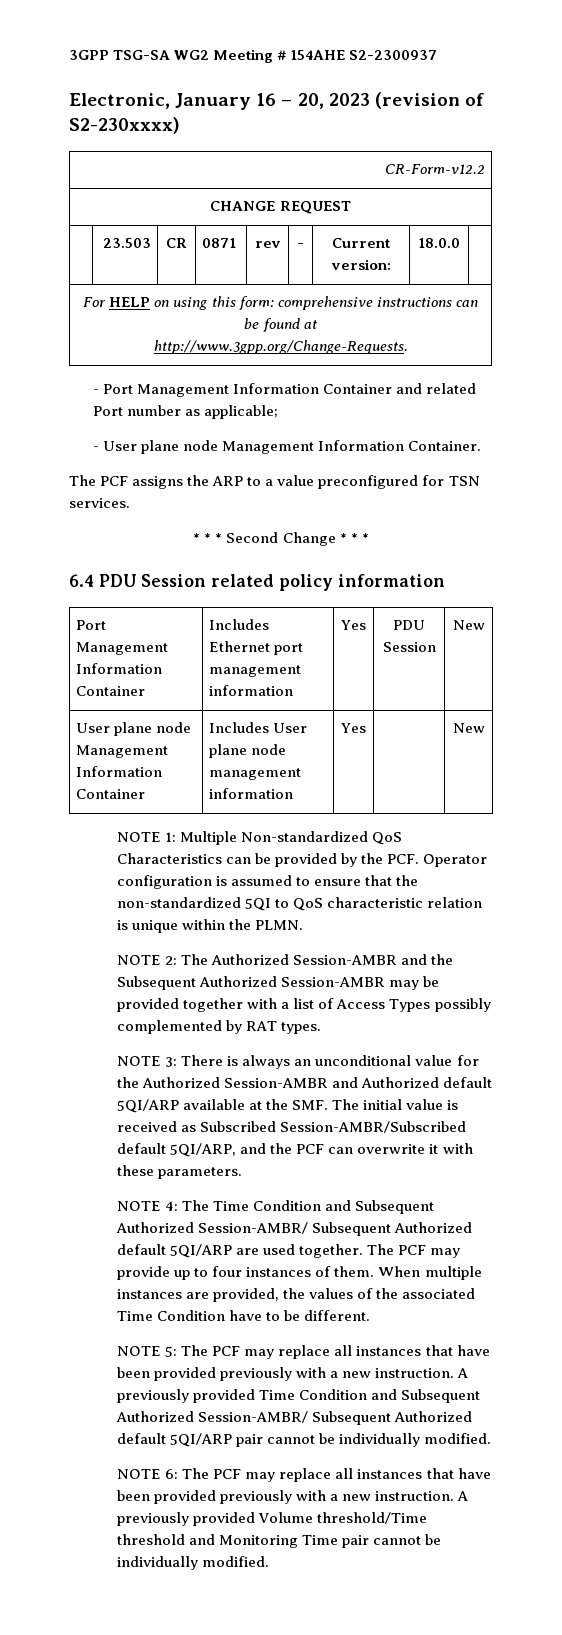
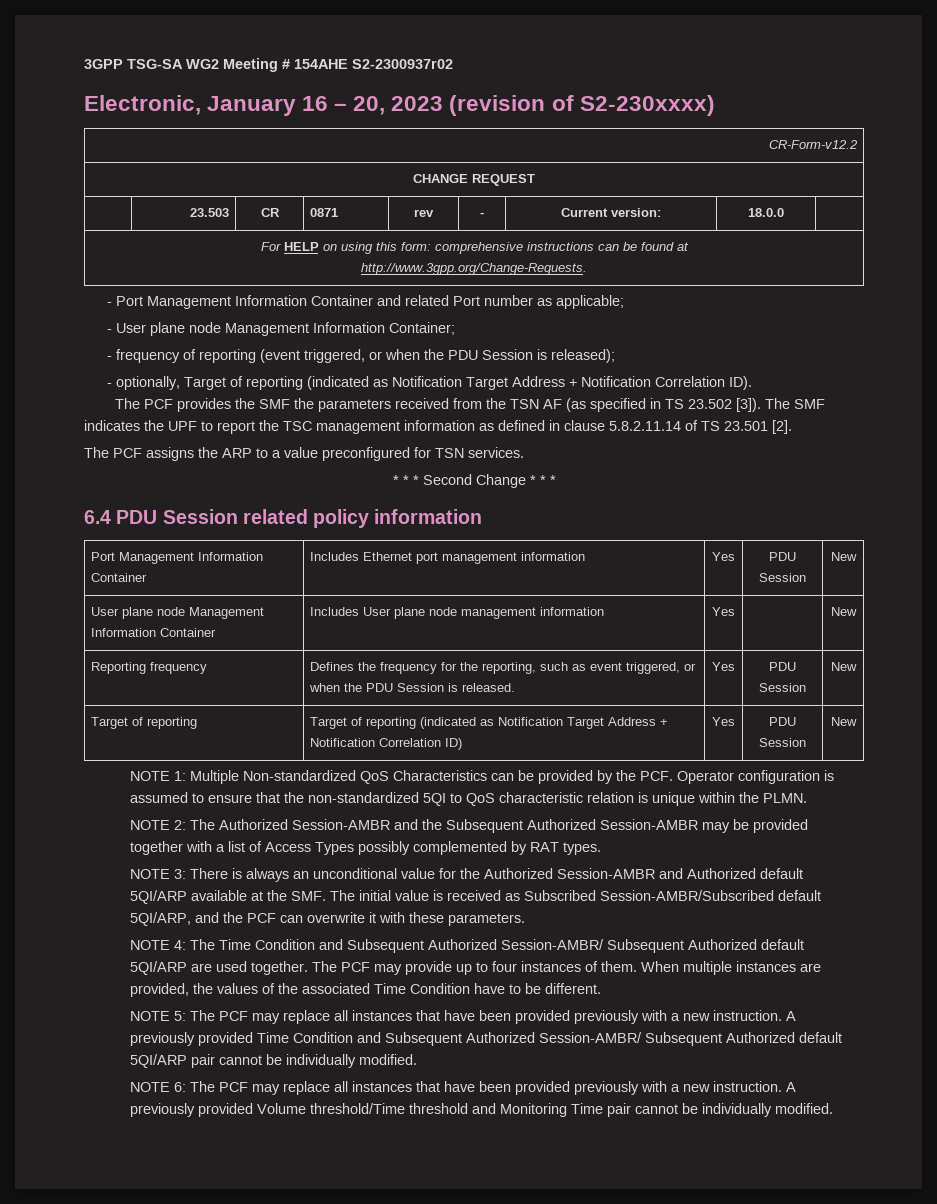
- 3GPP TSG-SA WG2 Meeting # 154AHE S2-2300937
+ 3GPP TSG-SA WG2 Meeting # 154AHE S2-2300937r02
- - User plane node Management Information Container.
+ - User plane node Management Information Container;
+ - frequency of reporting (event triggered, or when the PDU Session is released);
+ - optionally, Target of reporting (indicated as Notification Target Address + Notification Correlation ID).
+ The PCF provides the SMF the parameters received from the TSN AF (as specified in TS 23.502 [3]). The SMF indicates the UPF to report the TSC management information as defined in clause 5.8.2.11.14 of TS 23.501 [2].
+ Reporting frequency | Defines the frequency for the reporting, such as event triggered, or when the PDU Session is released. | Yes | PDU Session | New
+ Target of reporting | Target of reporting (indicated as Notification Target Address + Notification Correlation ID) | Yes | PDU Session | New

